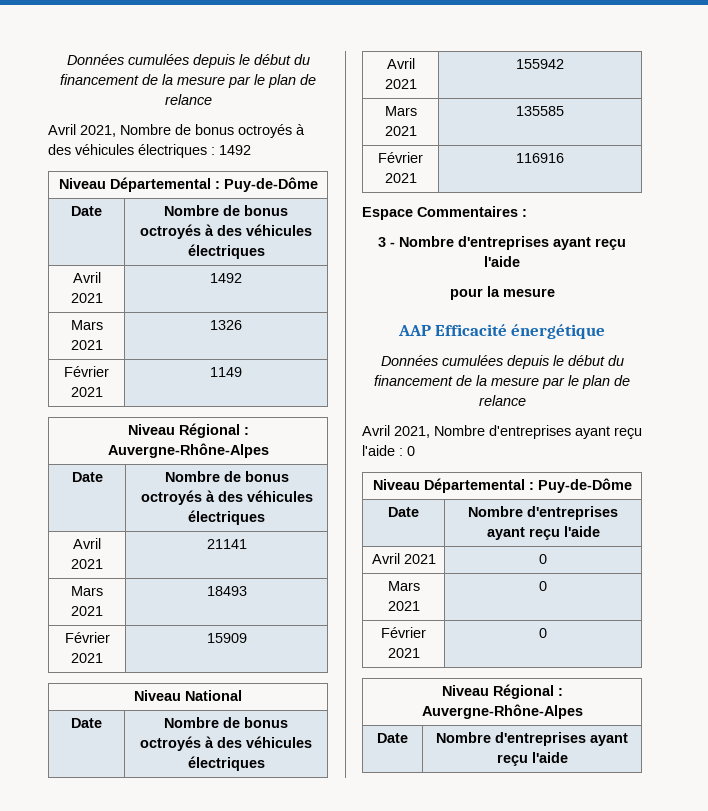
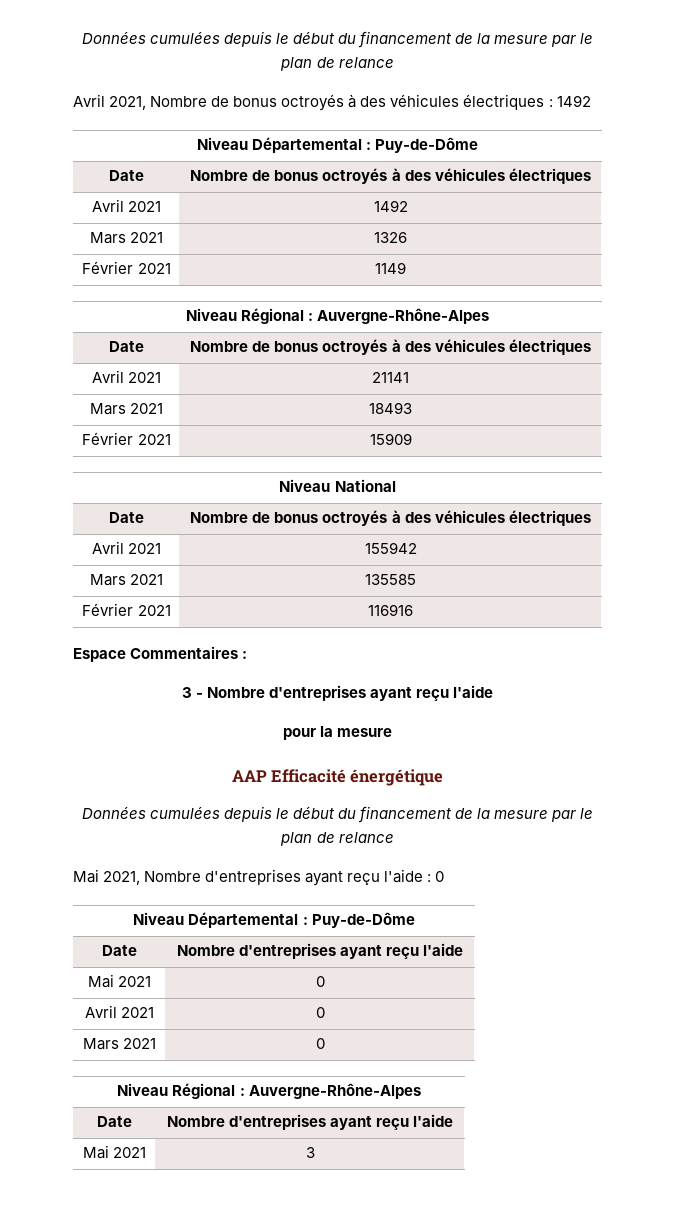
- Avril 2021, Nombre d'entreprises ayant reçu l'aide : 0
+ Mai 2021, Nombre d'entreprises ayant reçu l'aide : 0
+ Mai 2021 | 0
- Février 2021 | 0
+ Mai 2021 | 3

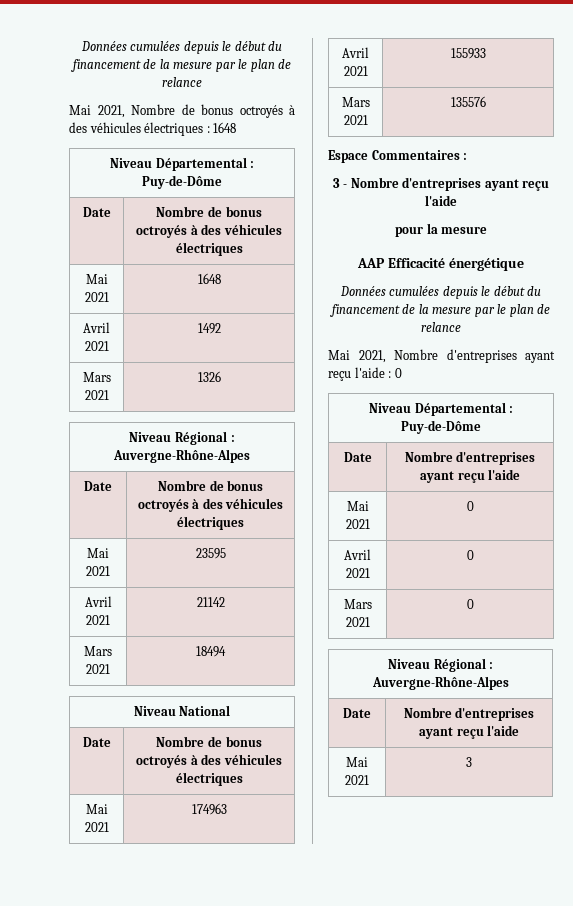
- Avril 2021, Nombre de bonus octroyés à des véhicules électriques : 1492
+ Mai 2021, Nombre de bonus octroyés à des véhicules électriques : 1648
+ Mai 2021 | 1648
- Février 2021 | 1149
- Avril 2021 | 21141
- Mars 2021 | 18493
- Février 2021 | 15909
+ Mai 2021 | 23595
+ Avril 2021 | 21142
+ Mars 2021 | 18494
- Avril 2021 | 155942
- Mars 2021 | 135585
- Février 2021 | 116916
+ Mai 2021 | 174963
+ Avril 2021 | 155933
+ Mars 2021 | 135576

